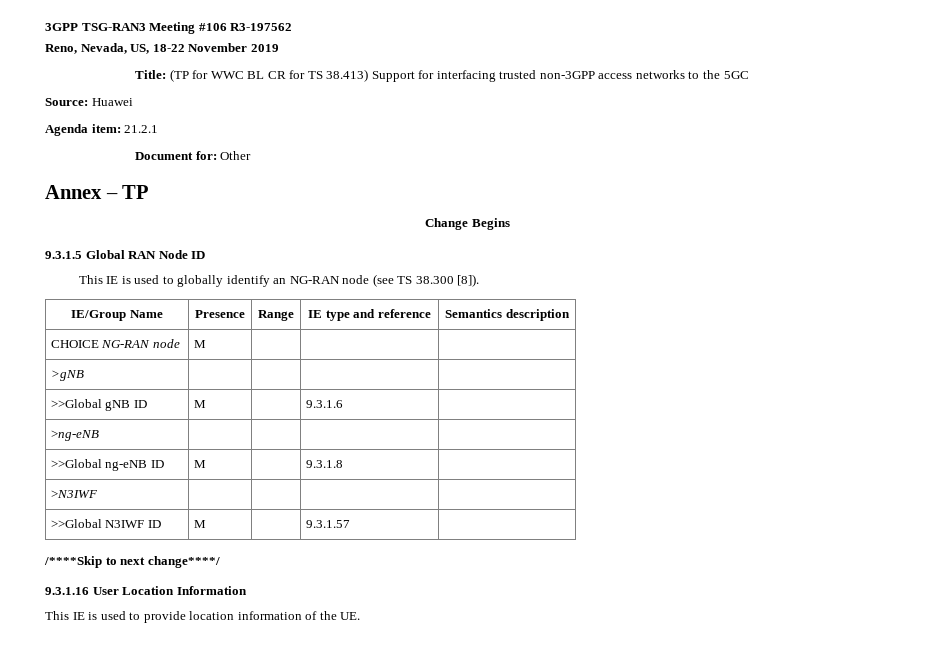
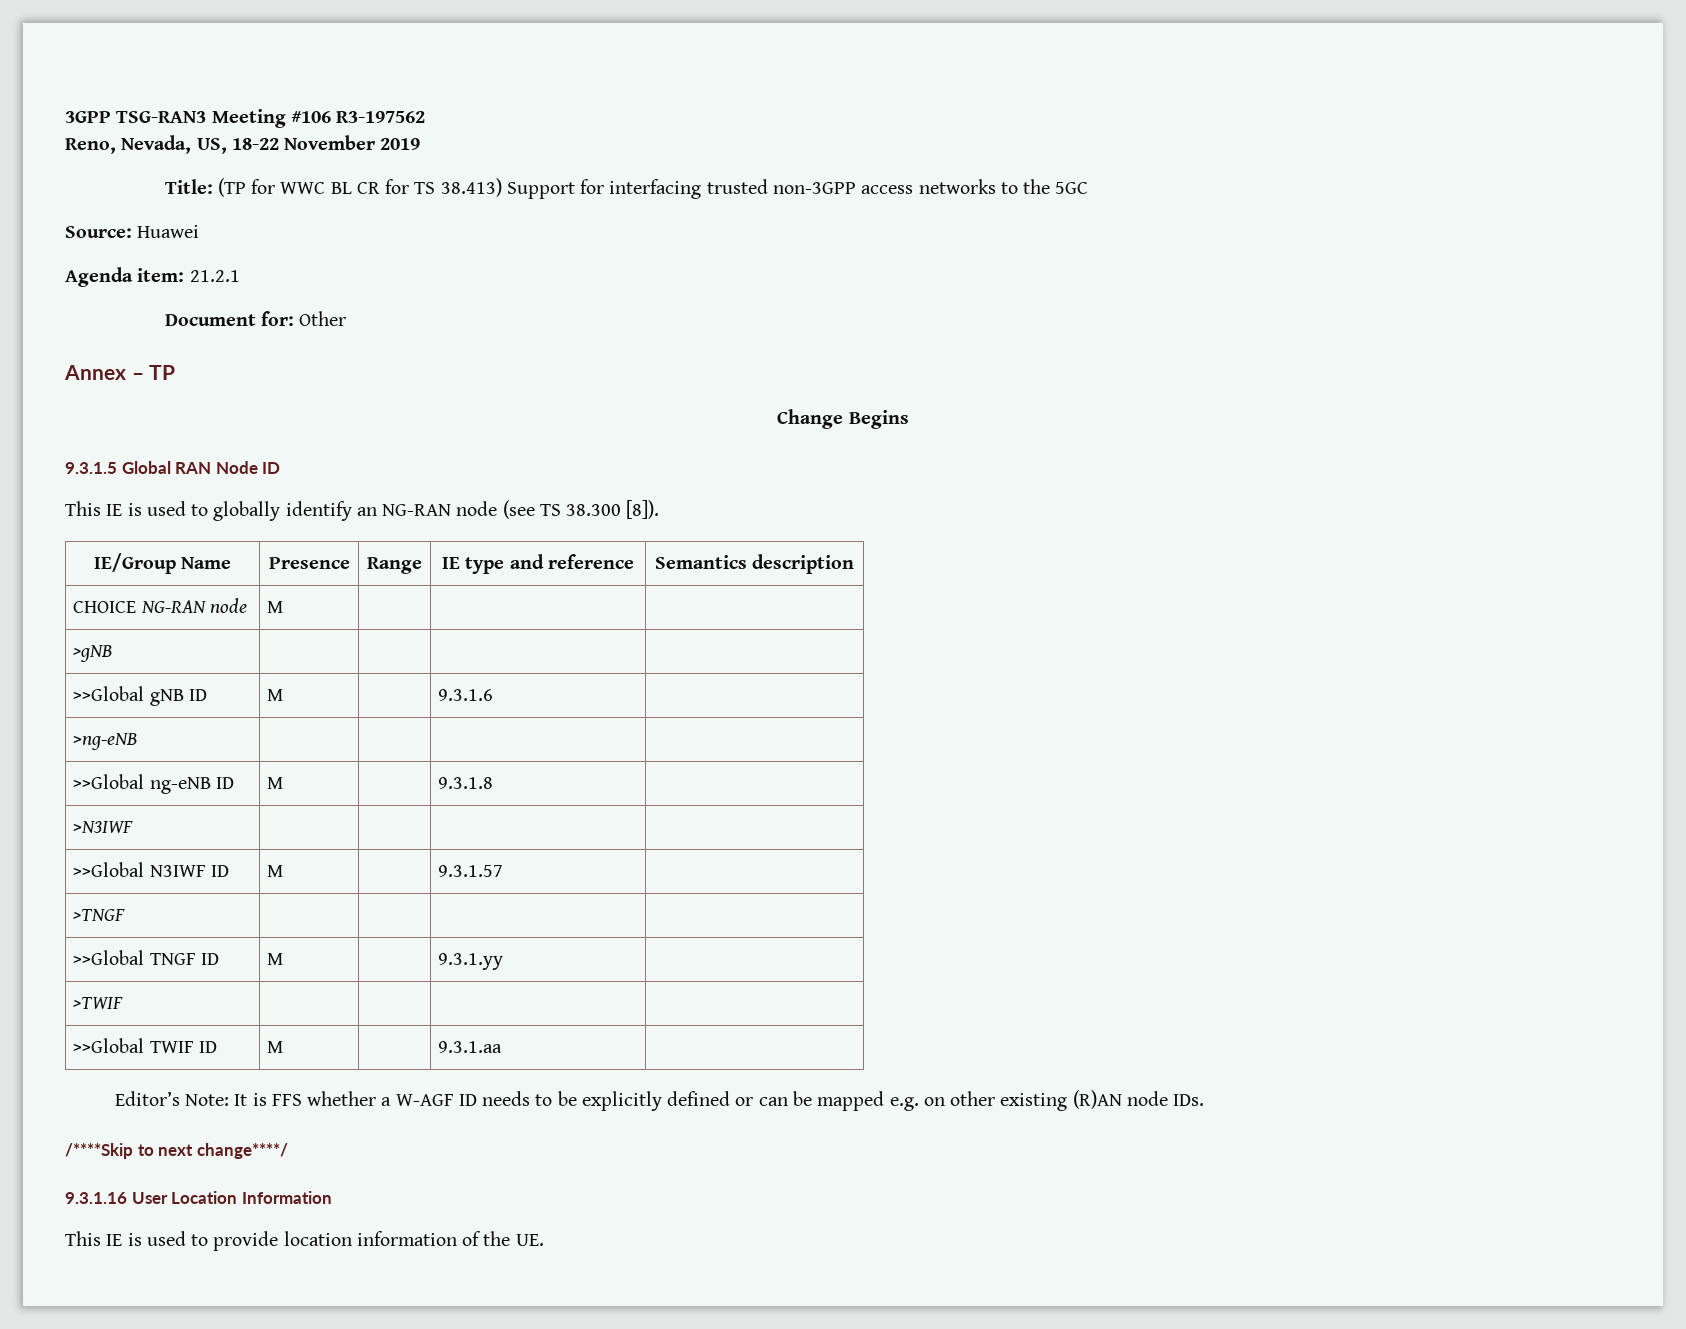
+ >TNGF | | | |
+ >>Global TNGF ID | M | | 9.3.1.yy |
+ >TWIF | | | |
+ >>Global TWIF ID | M | | 9.3.1.aa |
+ Editor’s Note: It is FFS whether a W-AGF ID needs to be explicitly defined or can be mapped e.g. on other existing (R)AN node IDs.

